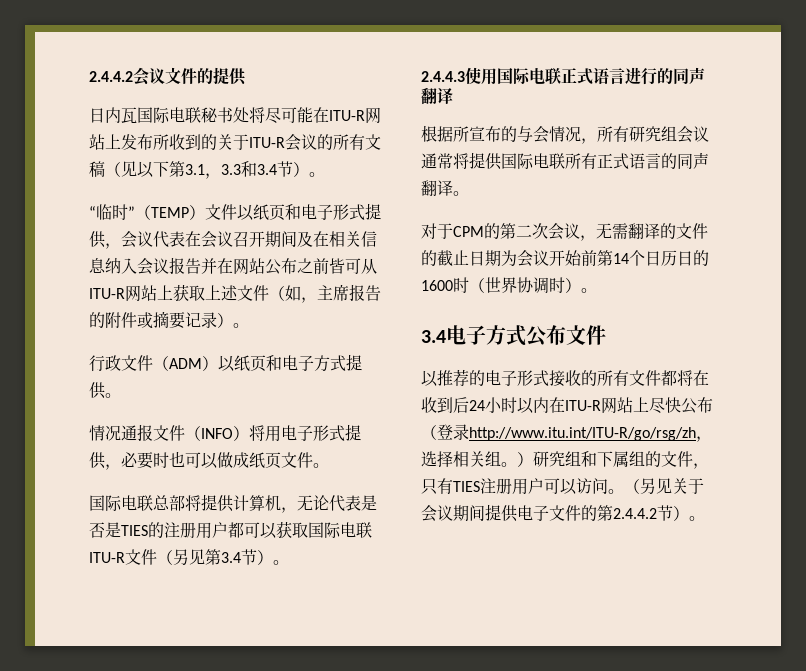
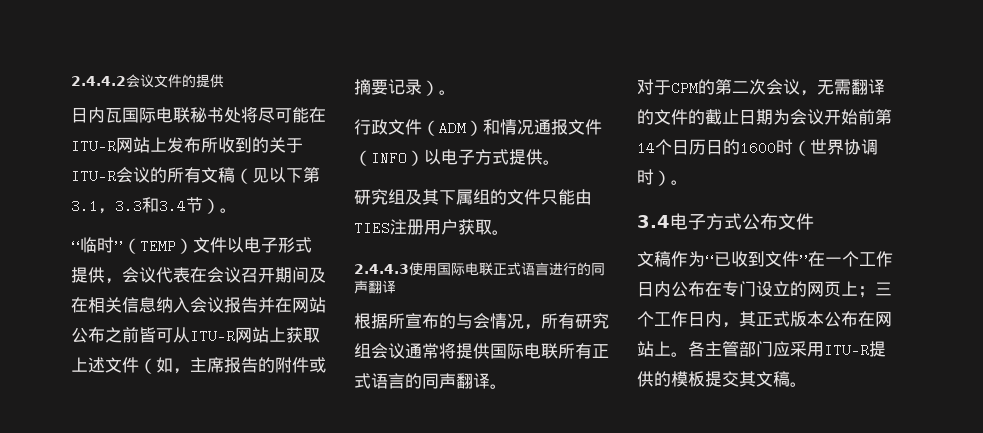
- “临时”（TEMP）文件以纸页和电子形式提供，会议代表在会议召开期间及在相关信息纳入会议报告并在网站公布之前皆可从ITU-R网站上获取上述文件（如，主席报告的附件或摘要记录）。
+ “临时”（TEMP）文件以电子形式提供，会议代表在会议召开期间及在相关信息纳入会议报告并在网站公布之前皆可从ITU-R网站上获取上述文件（如，主席报告的附件或摘要记录）。
- 行政文件（ADM）以纸页和电子方式提供。
- 情况通报文件（INFO）将用电子形式提供，必要时也可以做成纸页文件。
- 国际电联总部将提供计算机，无论代表是否是TIES的注册用户都可以获取国际电联ITU-R文件（另见第3.4节）。
+ 行政文件（ADM）和情况通报文件（INFO）以电子方式提供。
+ 研究组及其下属组的文件只能由TIES注册用户获取。
- 以推荐的电子形式接收的所有文件都将在收到后24小时以内在ITU-R网站上尽快公布（登录http://www.itu.int/ITU-R/go/rsg/zh，选择相关组。）研究组和下属组的文件，只有TIES注册用户可以访问。（另见关于会议期间提供电子文件的第2.4.4.2节）。
+ 文稿作为“已收到文件”在一个工作日内公布在专门设立的网页上；三个工作日内，其正式版本公布在网站上。各主管部门应采用ITU-R提供的模板提交其文稿。

